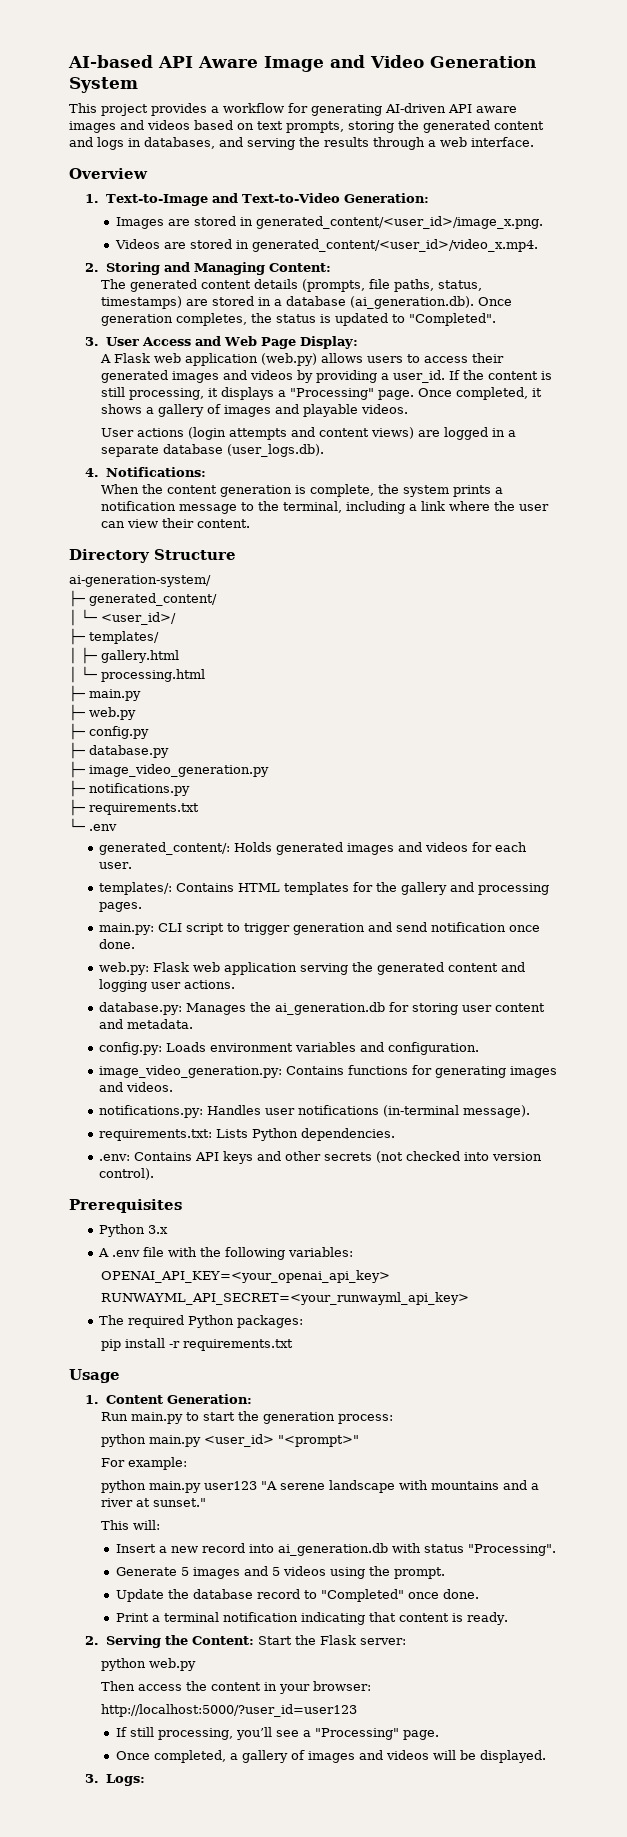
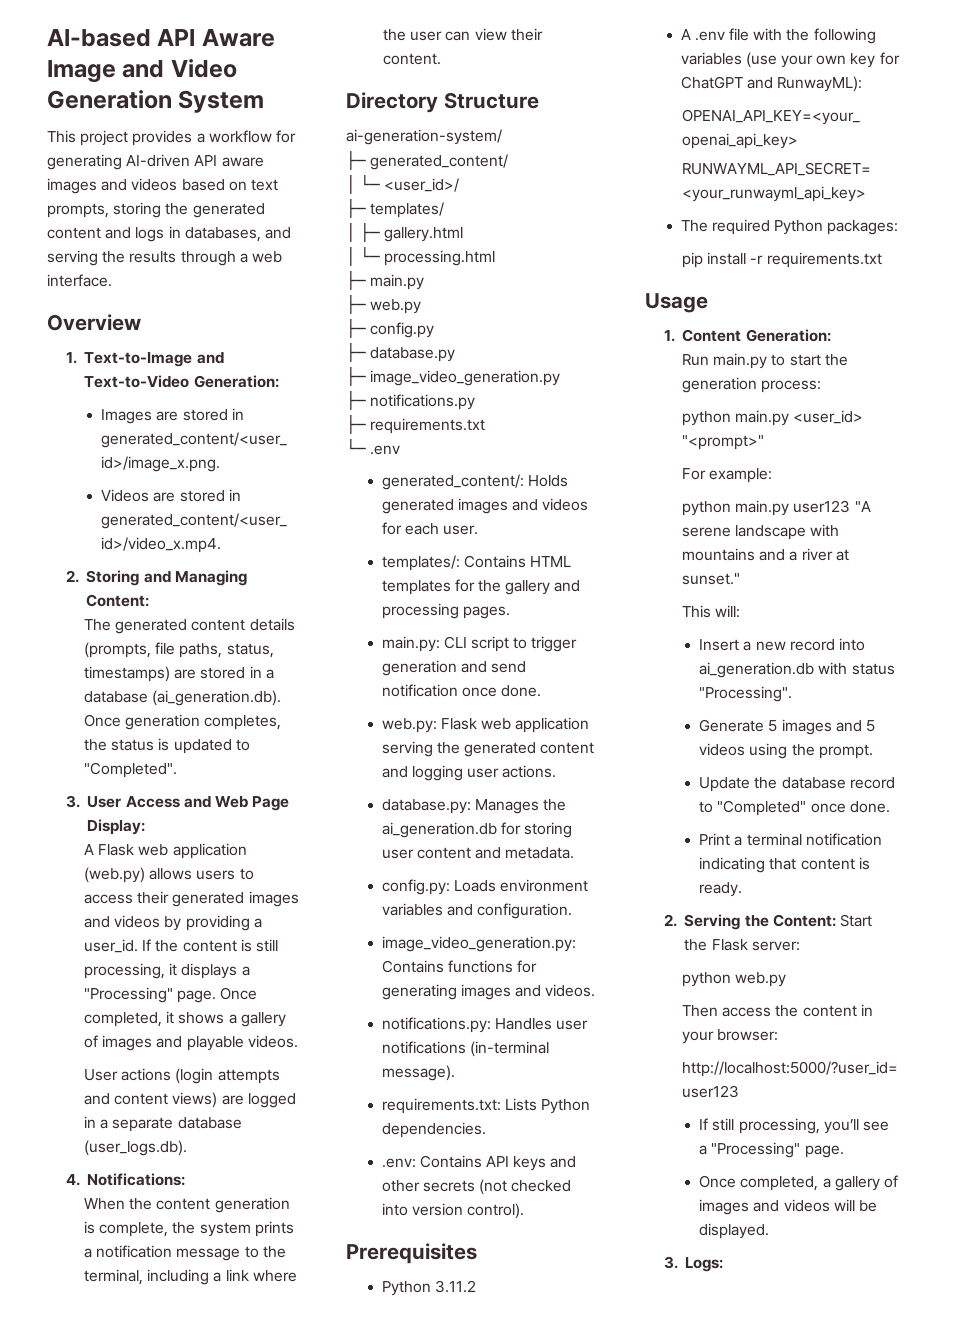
- Python 3.x
+ Python 3.11.2
- A .env file with the following variables:
+ A .env file with the following variables (use your own key for ChatGPT and RunwayML):

